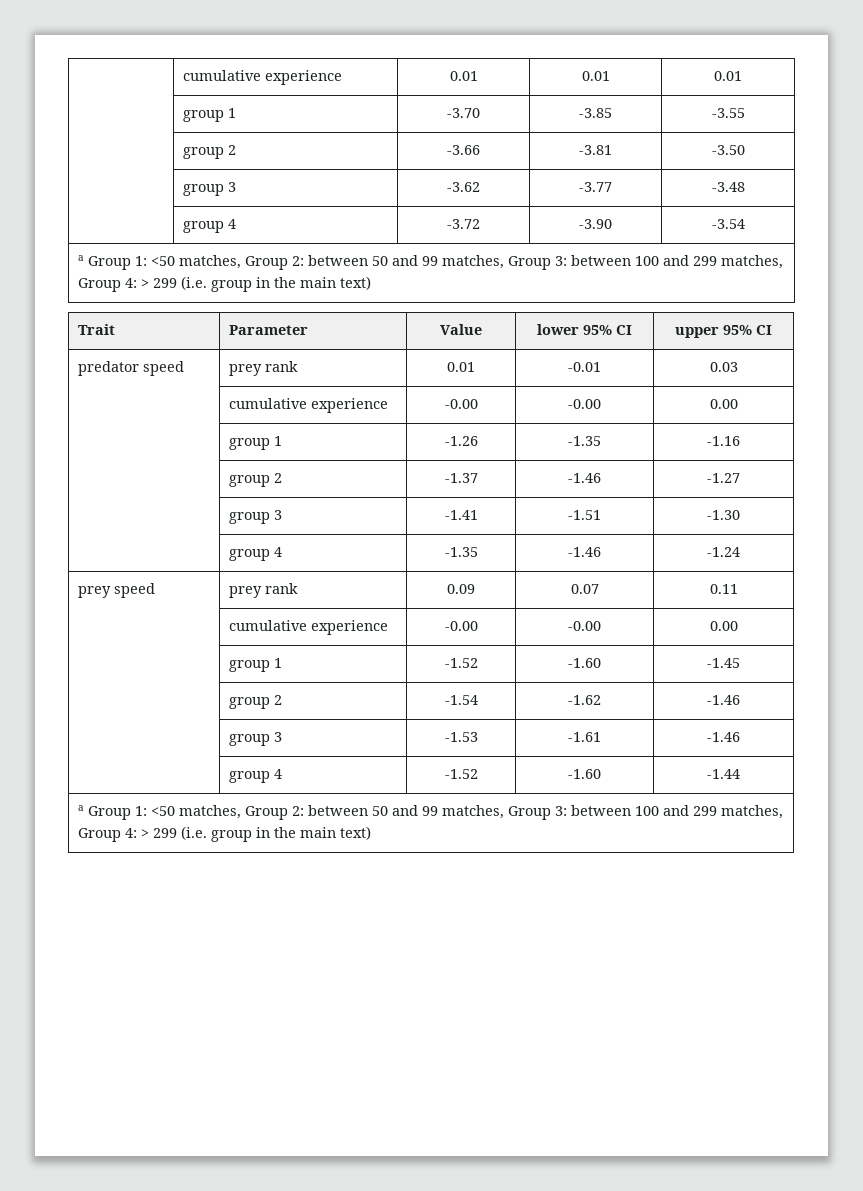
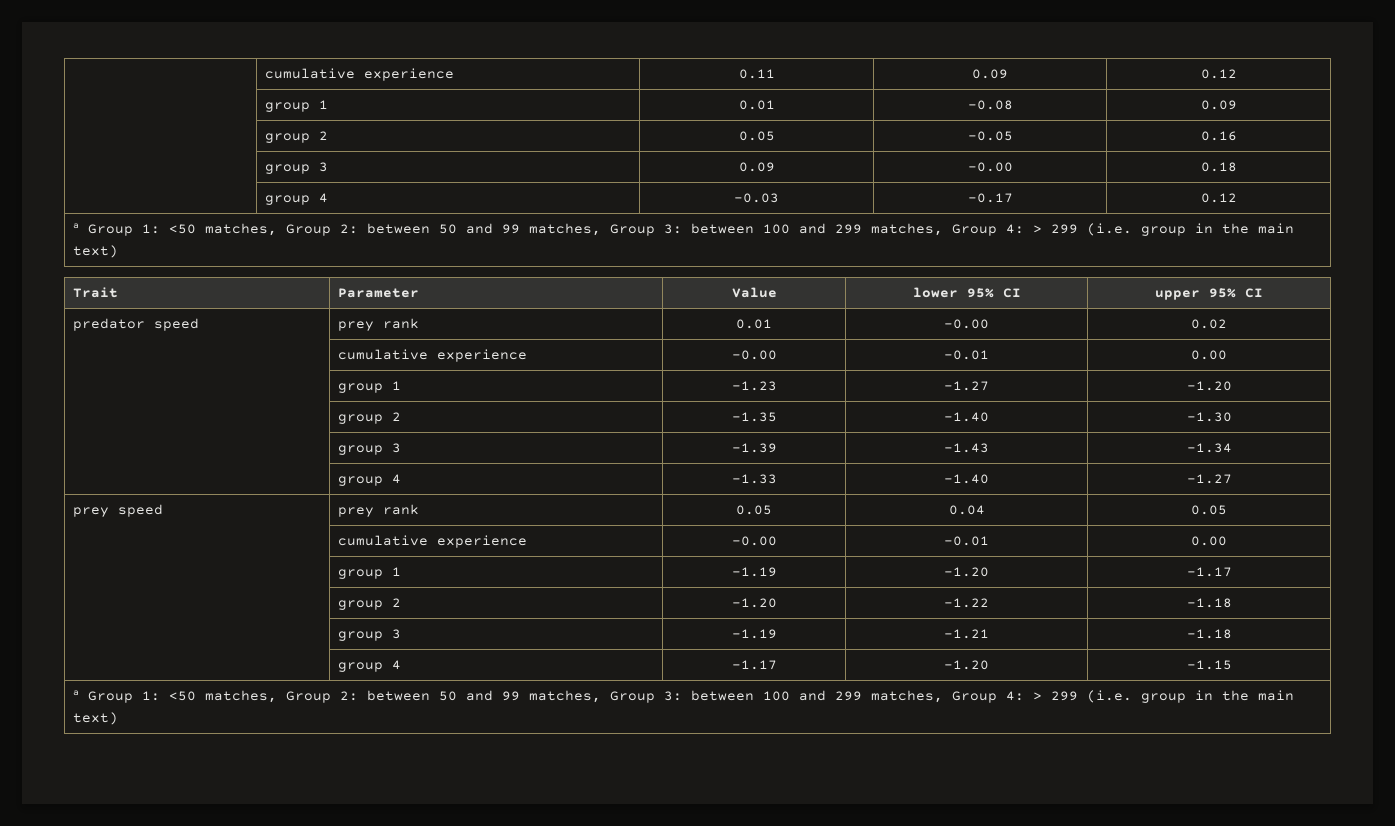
- | cumulative experience | 0.01 | 0.01 | 0.01
- | group 1 | -3.70 | -3.85 | -3.55
- | group 2 | -3.66 | -3.81 | -3.50
- | group 3 | -3.62 | -3.77 | -3.48
- | group 4 | -3.72 | -3.90 | -3.54
+ | cumulative experience | 0.11 | 0.09 | 0.12
+ | group 1 | 0.01 | -0.08 | 0.09
+ | group 2 | 0.05 | -0.05 | 0.16
+ | group 3 | 0.09 | -0.00 | 0.18
+ | group 4 | -0.03 | -0.17 | 0.12
- predator speed | prey rank | 0.01 | -0.01 | 0.03
- | cumulative experience | -0.00 | -0.00 | 0.00
- | group 1 | -1.26 | -1.35 | -1.16
- | group 2 | -1.37 | -1.46 | -1.27
- | group 3 | -1.41 | -1.51 | -1.30
- | group 4 | -1.35 | -1.46 | -1.24
+ predator speed | prey rank | 0.01 | -0.00 | 0.02
+ | cumulative experience | -0.00 | -0.01 | 0.00
+ | group 1 | -1.23 | -1.27 | -1.20
+ | group 2 | -1.35 | -1.40 | -1.30
+ | group 3 | -1.39 | -1.43 | -1.34
+ | group 4 | -1.33 | -1.40 | -1.27
- prey speed | prey rank | 0.09 | 0.07 | 0.11
- | cumulative experience | -0.00 | -0.00 | 0.00
- | group 1 | -1.52 | -1.60 | -1.45
- | group 2 | -1.54 | -1.62 | -1.46
- | group 3 | -1.53 | -1.61 | -1.46
- | group 4 | -1.52 | -1.60 | -1.44
+ prey speed | prey rank | 0.05 | 0.04 | 0.05
+ | cumulative experience | -0.00 | -0.01 | 0.00
+ | group 1 | -1.19 | -1.20 | -1.17
+ | group 2 | -1.20 | -1.22 | -1.18
+ | group 3 | -1.19 | -1.21 | -1.18
+ | group 4 | -1.17 | -1.20 | -1.15

